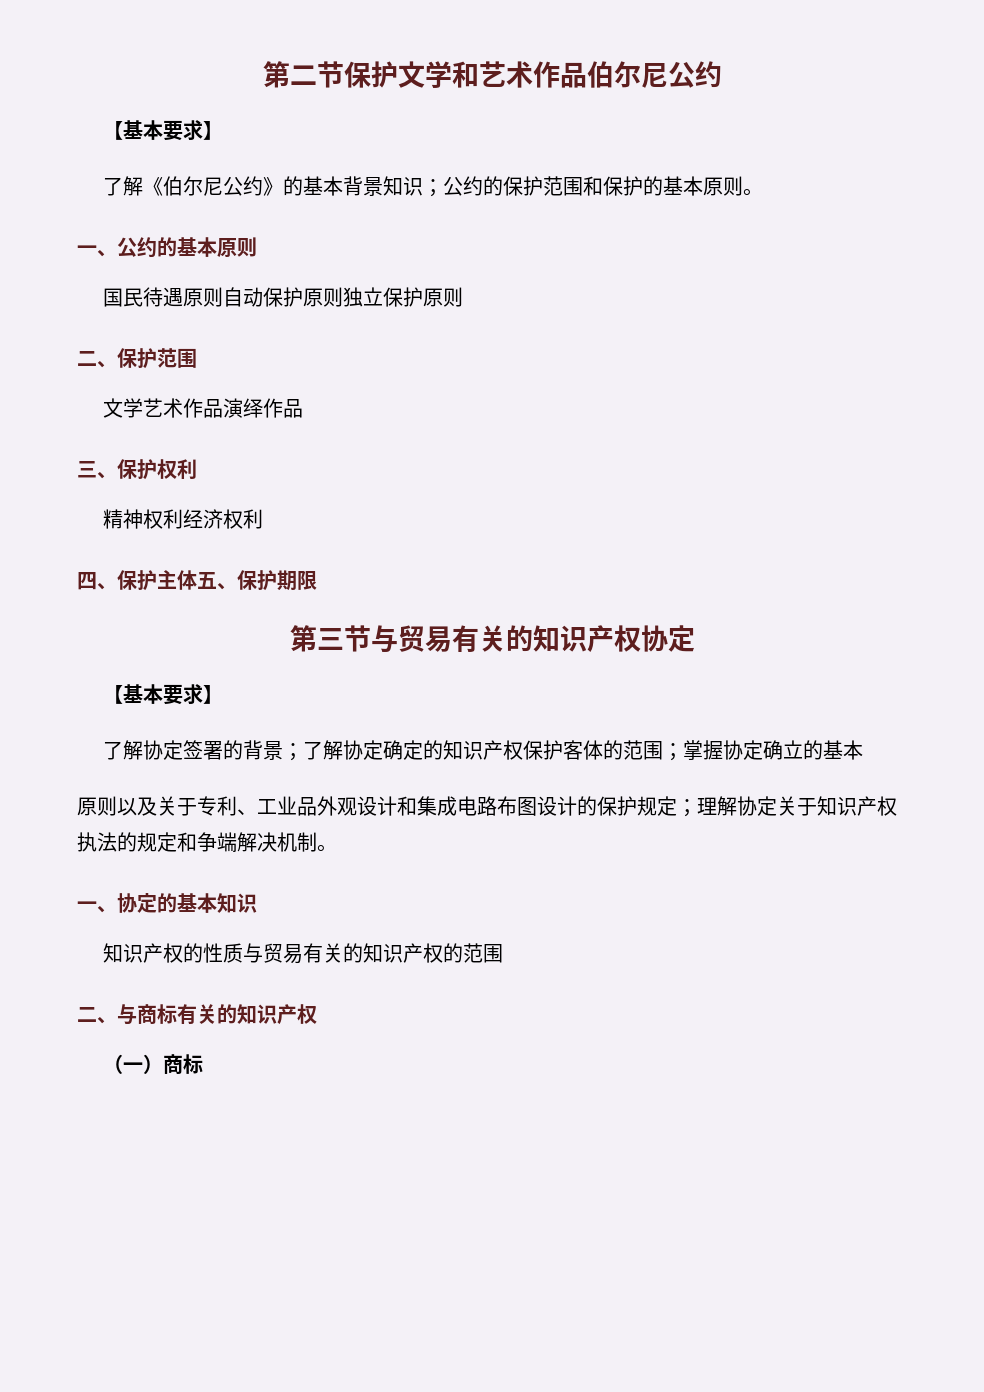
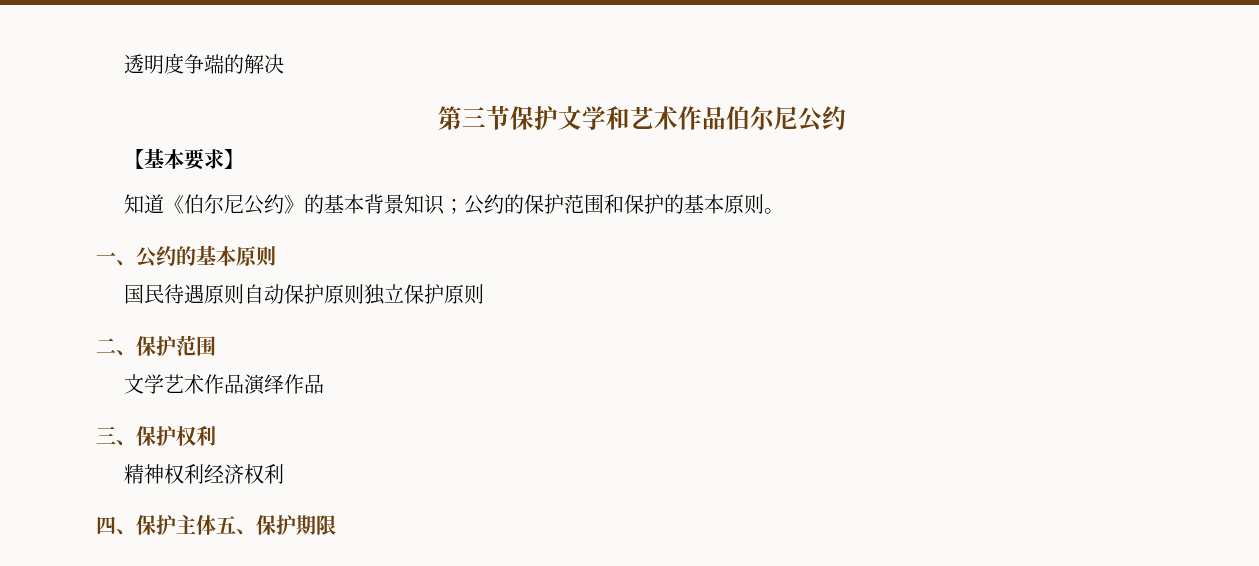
- 第二节保护文学和艺术作品伯尔尼公约
+ 透明度争端的解决
+ 第三节保护文学和艺术作品伯尔尼公约
- 了解《伯尔尼公约》的基本背景知识；公约的保护范围和保护的基本原则。
+ 知道《伯尔尼公约》的基本背景知识；公约的保护范围和保护的基本原则。
- 第三节与贸易有关的知识产权协定
- 【基本要求】
- 了解协定签署的背景；了解协定确定的知识产权保护客体的范围；掌握协定确立的基本
- 原则以及关于专利、工业品外观设计和集成电路布图设计的保护规定；理解协定关于知识产权执法的规定和争端解决机制。
- 一、协定的基本知识
- 知识产权的性质与贸易有关的知识产权的范围
- 二、与商标有关的知识产权
- （一）商标

